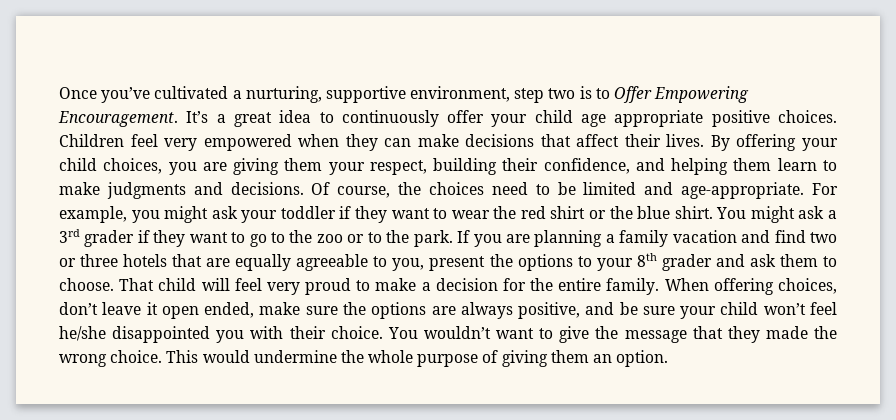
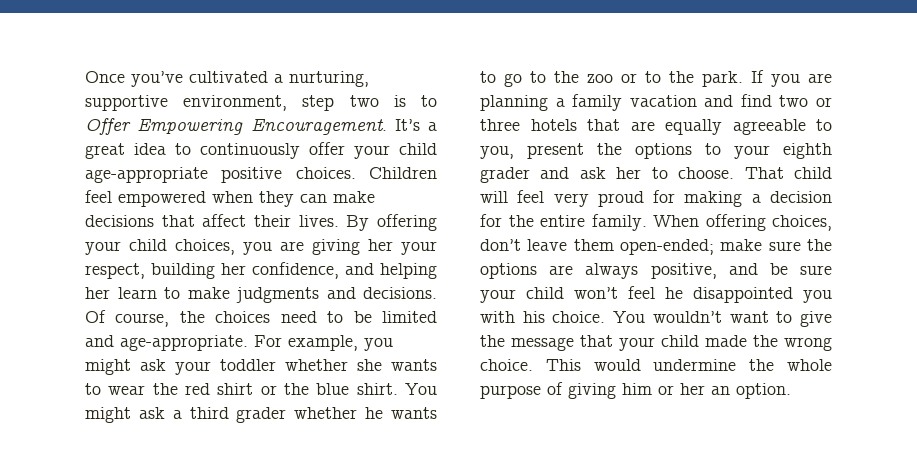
- It’s a great idea to continuously offer your child age appropriate positive choices.
+ It’s a great idea to continuously offer your child age-appropriate positive choices.
- Children feel very empowered when they can make decisions that affect their lives.
+ Children feel empowered when they can make decisions that affect their lives.
- By offering your child choices, you are giving them your respect, building their confidence, and helping them learn to make judgments and decisions.
+ By offering your child choices, you are giving her your respect, building her confidence, and helping her learn to make judgments and decisions.
- For example, you might ask your toddler if they want to wear the red shirt or the blue shirt.
+ For example, you might ask your toddler whether she wants to wear the red shirt or the blue shirt.
- You might ask a 3rd grader if they want to go to the zoo or to the park.
+ You might ask a third grader whether he wants to go to the zoo or to the park.
- If you are planning a family vacation and find two or three hotels that are equally agreeable to you, present the options to your 8th grader and ask them to choose.
+ If you are planning a family vacation and find two or three hotels that are equally agreeable to you, present the options to your eighth grader and ask her to choose.
- That child will feel very proud to make a decision for the entire family.
+ That child will feel very proud for making a decision for the entire family.
- When offering choices, don’t leave it open ended, make sure the options are always positive, and be sure your child won’t feel he/she disappointed you with their choice.
+ When offering choices, don’t leave them open-ended; make sure the options are always positive, and be sure your child won’t feel he disappointed you with his choice.
- You wouldn’t want to give the message that they made the wrong choice.
+ You wouldn’t want to give the message that your child made the wrong choice.
- This would undermine the whole purpose of giving them an option.
+ This would undermine the whole purpose of giving him or her an option.

